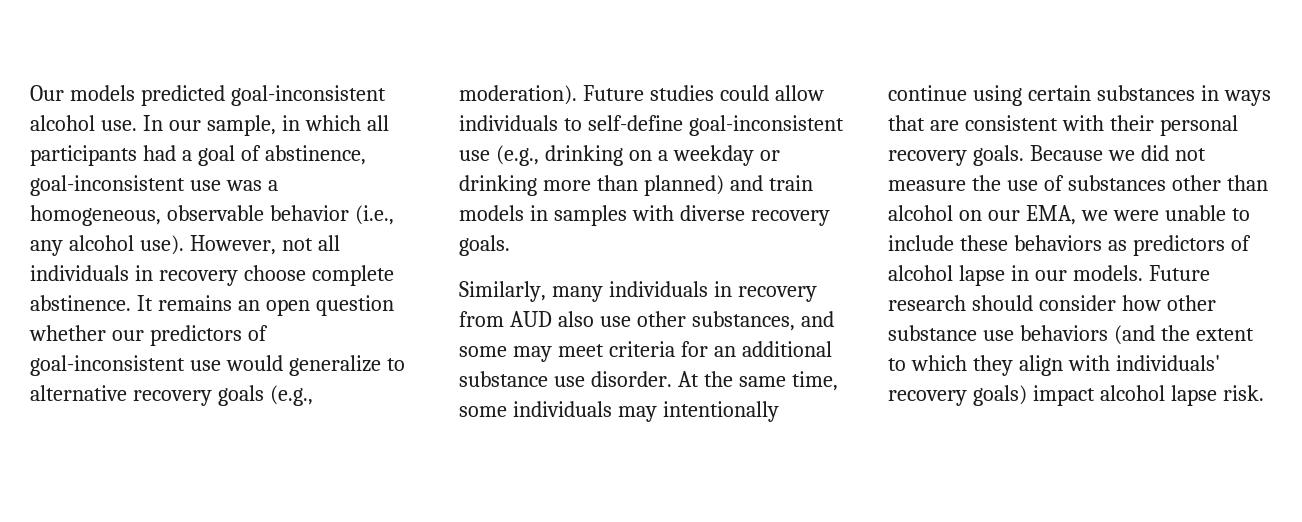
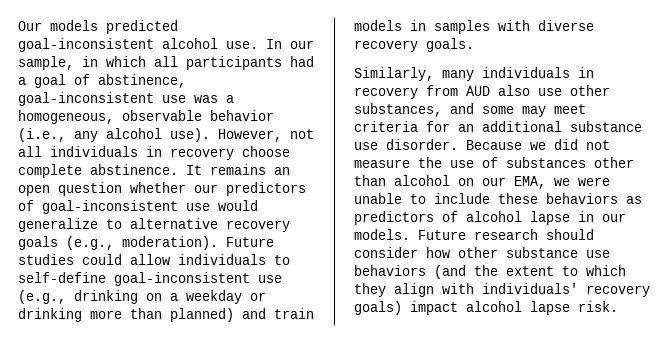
- At the same time, some individuals may intentionally continue using certain substances in ways that are consistent with their personal recovery goals.

